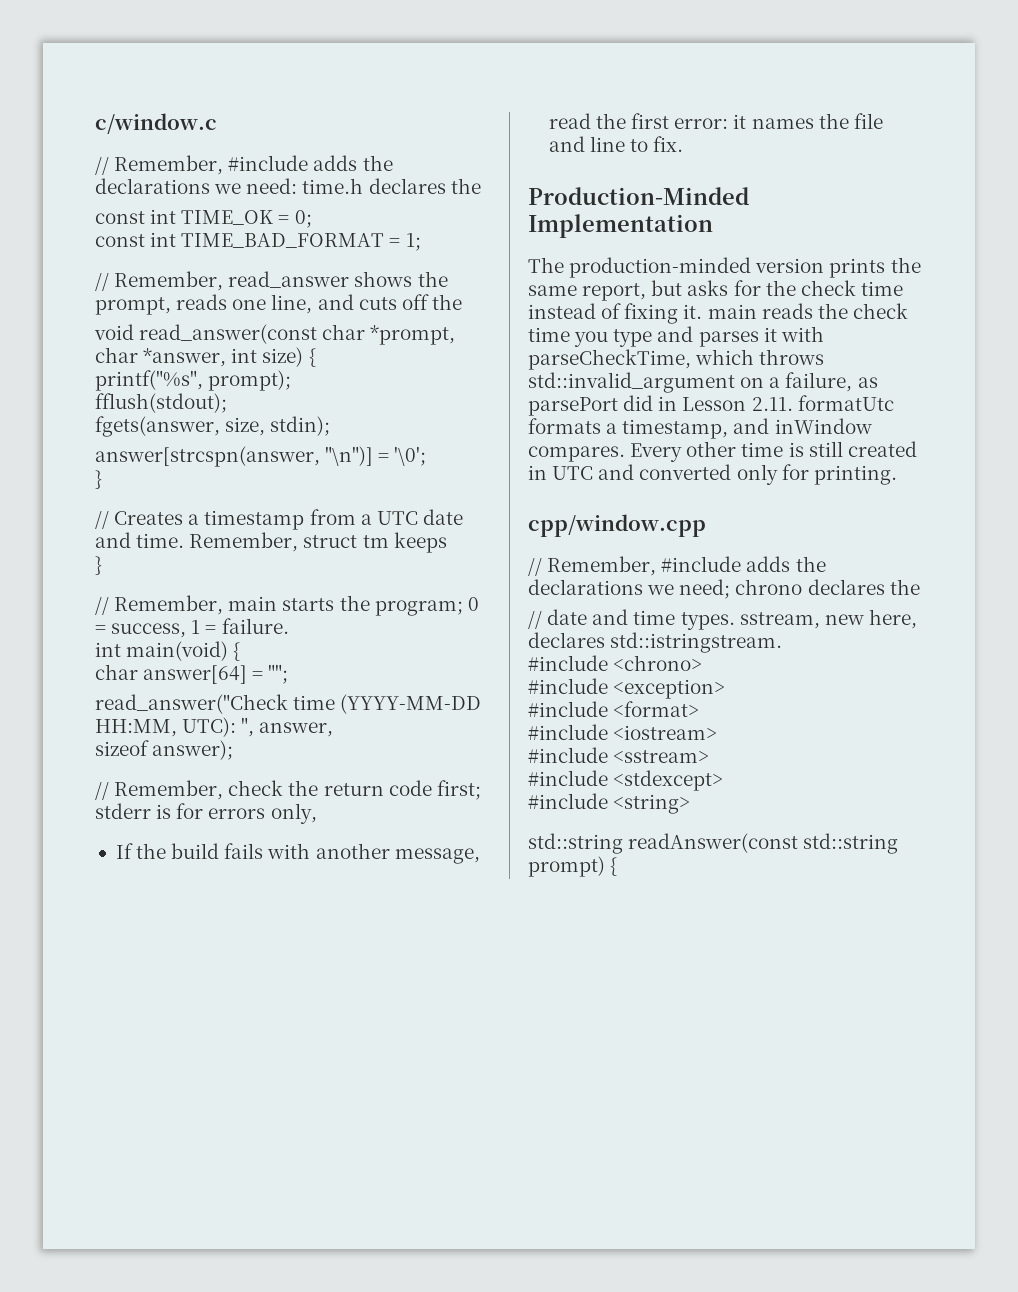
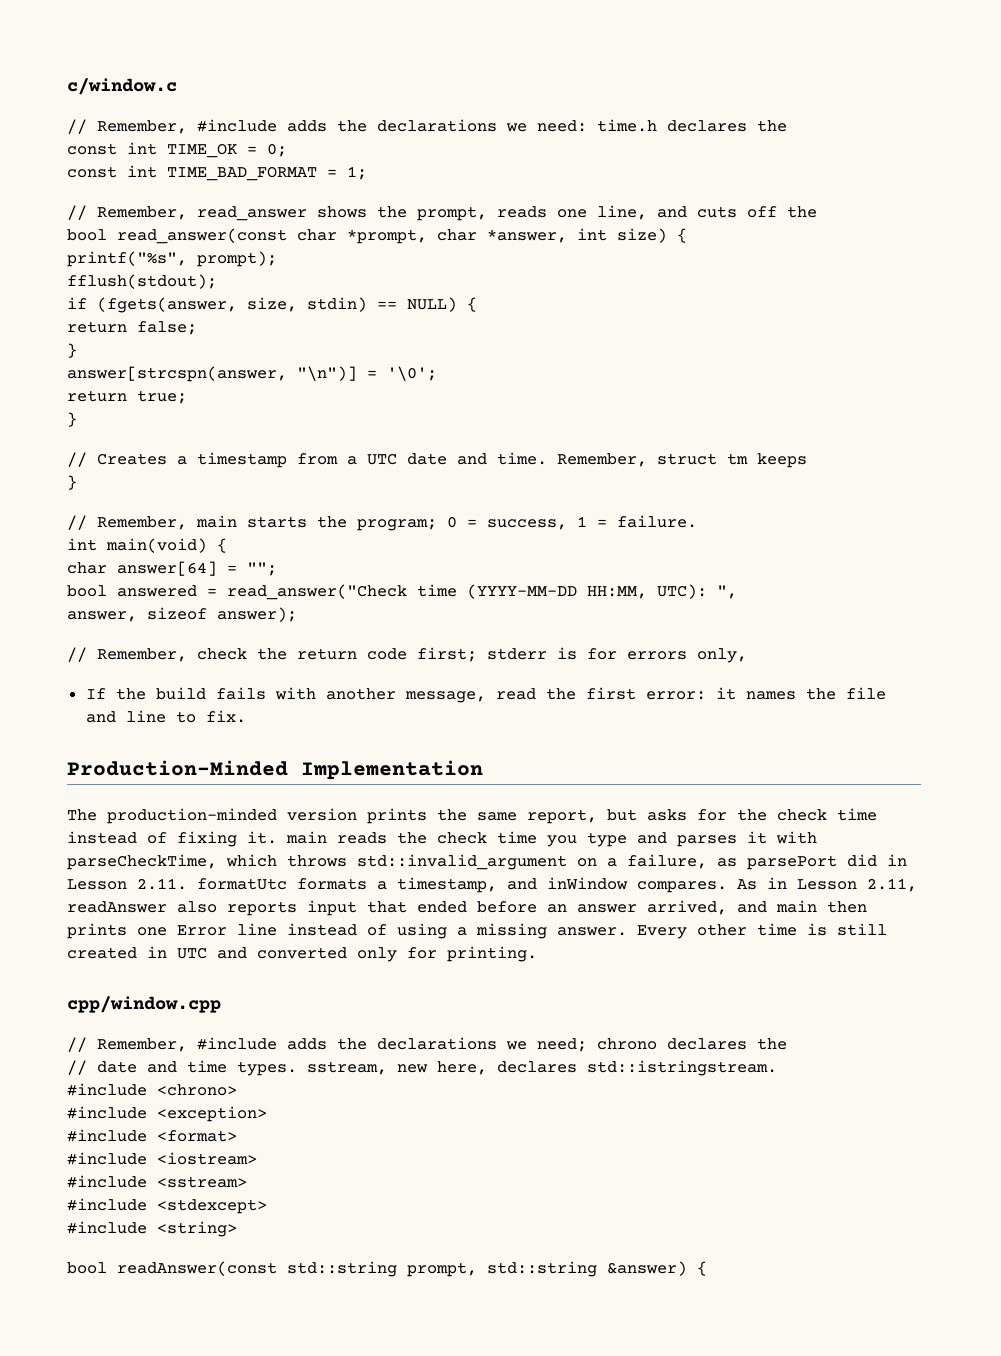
- void read_answer(const char *prompt, char *answer, int size) {
+ bool read_answer(const char *prompt, char *answer, int size) {
- fgets(answer, size, stdin);
+ if (fgets(answer, size, stdin) == NULL) {
+ return false;
+ }
+ return true;
- read_answer("Check time (YYYY-MM-DD HH:MM, UTC): ", answer,
- sizeof answer);
+ bool answered = read_answer("Check time (YYYY-MM-DD HH:MM, UTC): ",
+ answer, sizeof answer);
+ As in Lesson 2.11, readAnswer also reports input that ended before an answer arrived, and main then prints one Error line instead of using a missing answer.
- std::string readAnswer(const std::string prompt) {
+ bool readAnswer(const std::string prompt, std::string &answer) {

